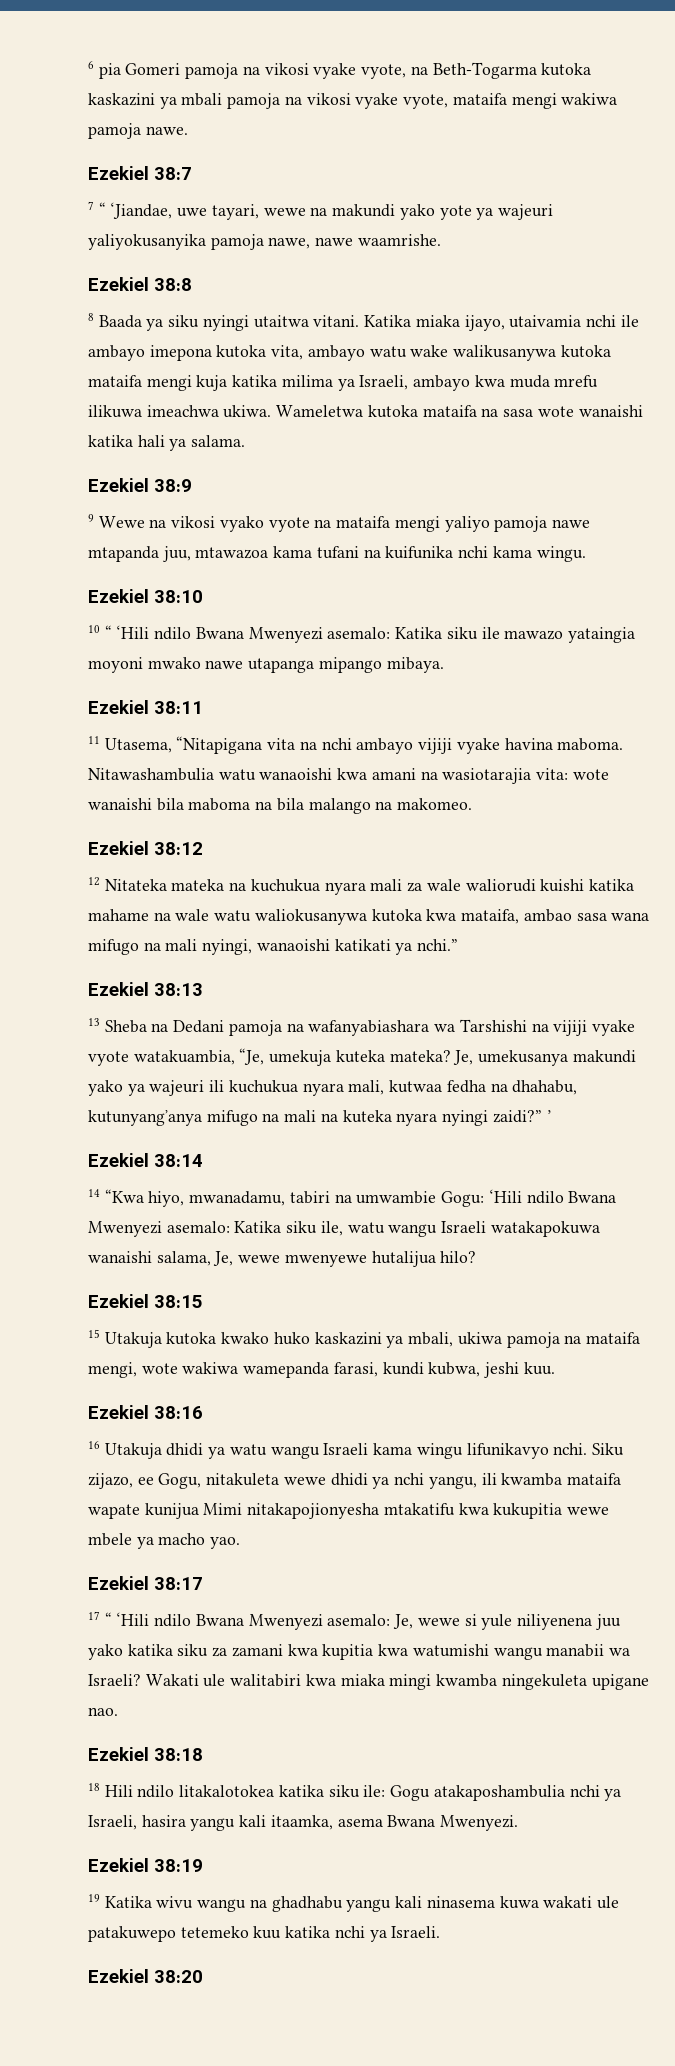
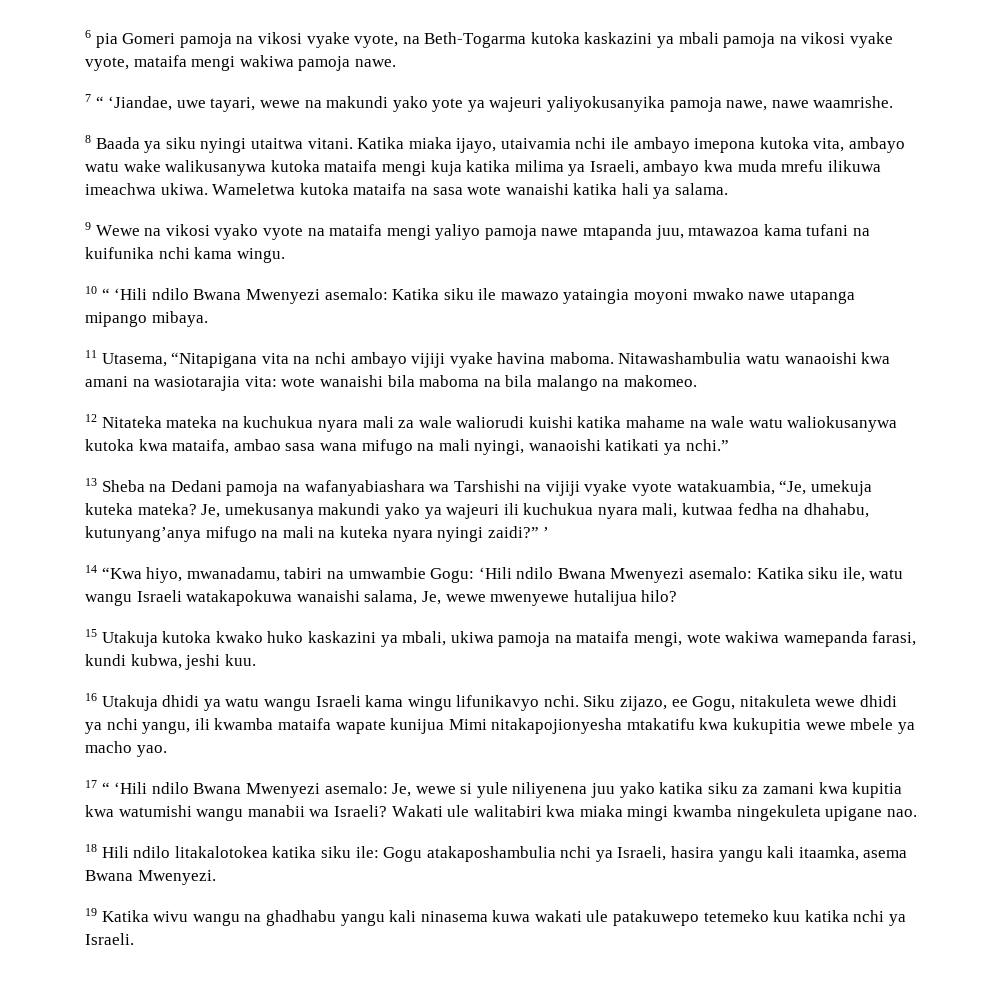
- Ezekiel 38:7
- Ezekiel 38:8
- Ezekiel 38:9
- Ezekiel 38:10
- Ezekiel 38:11
- Ezekiel 38:12
- Ezekiel 38:13
- Ezekiel 38:14
- Ezekiel 38:15
- Ezekiel 38:16
- Ezekiel 38:17
- Ezekiel 38:18
- Ezekiel 38:19
- Ezekiel 38:20

